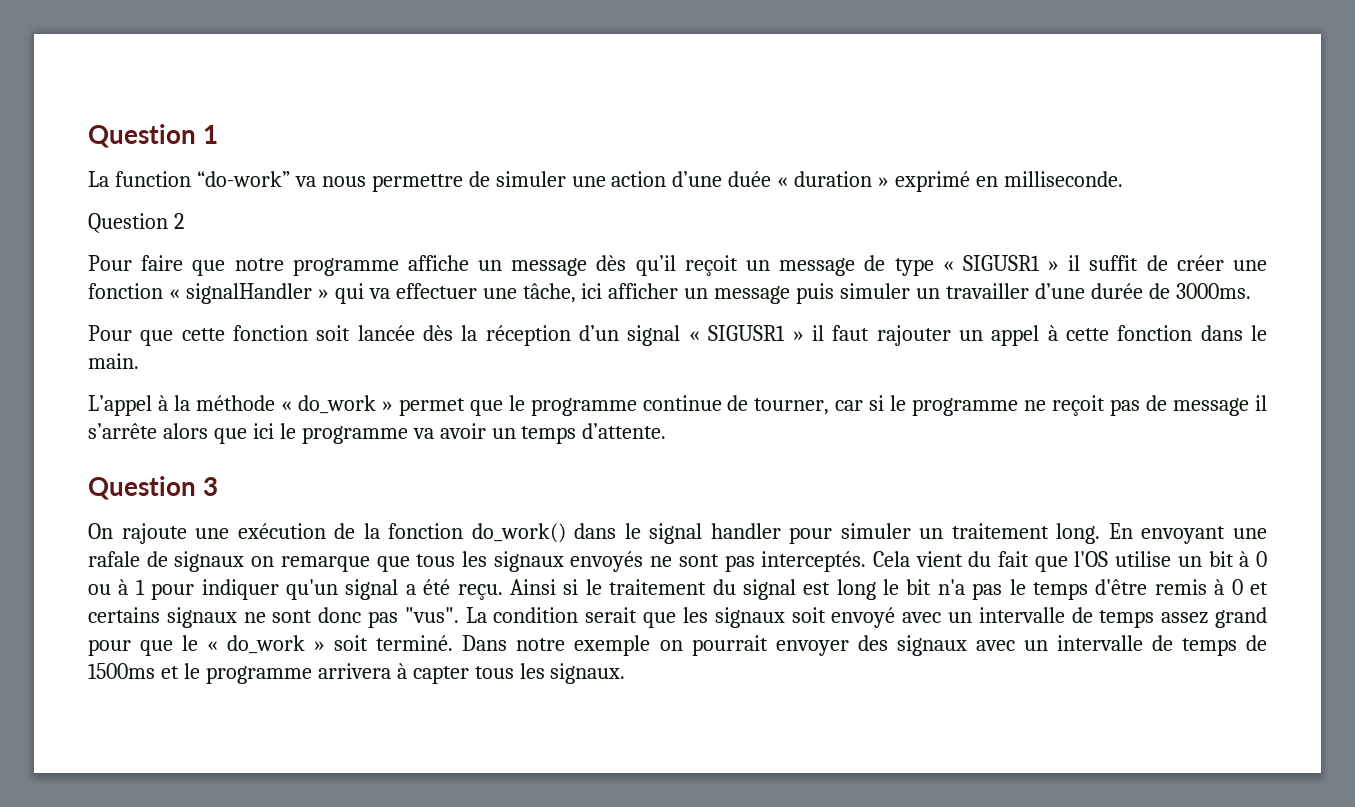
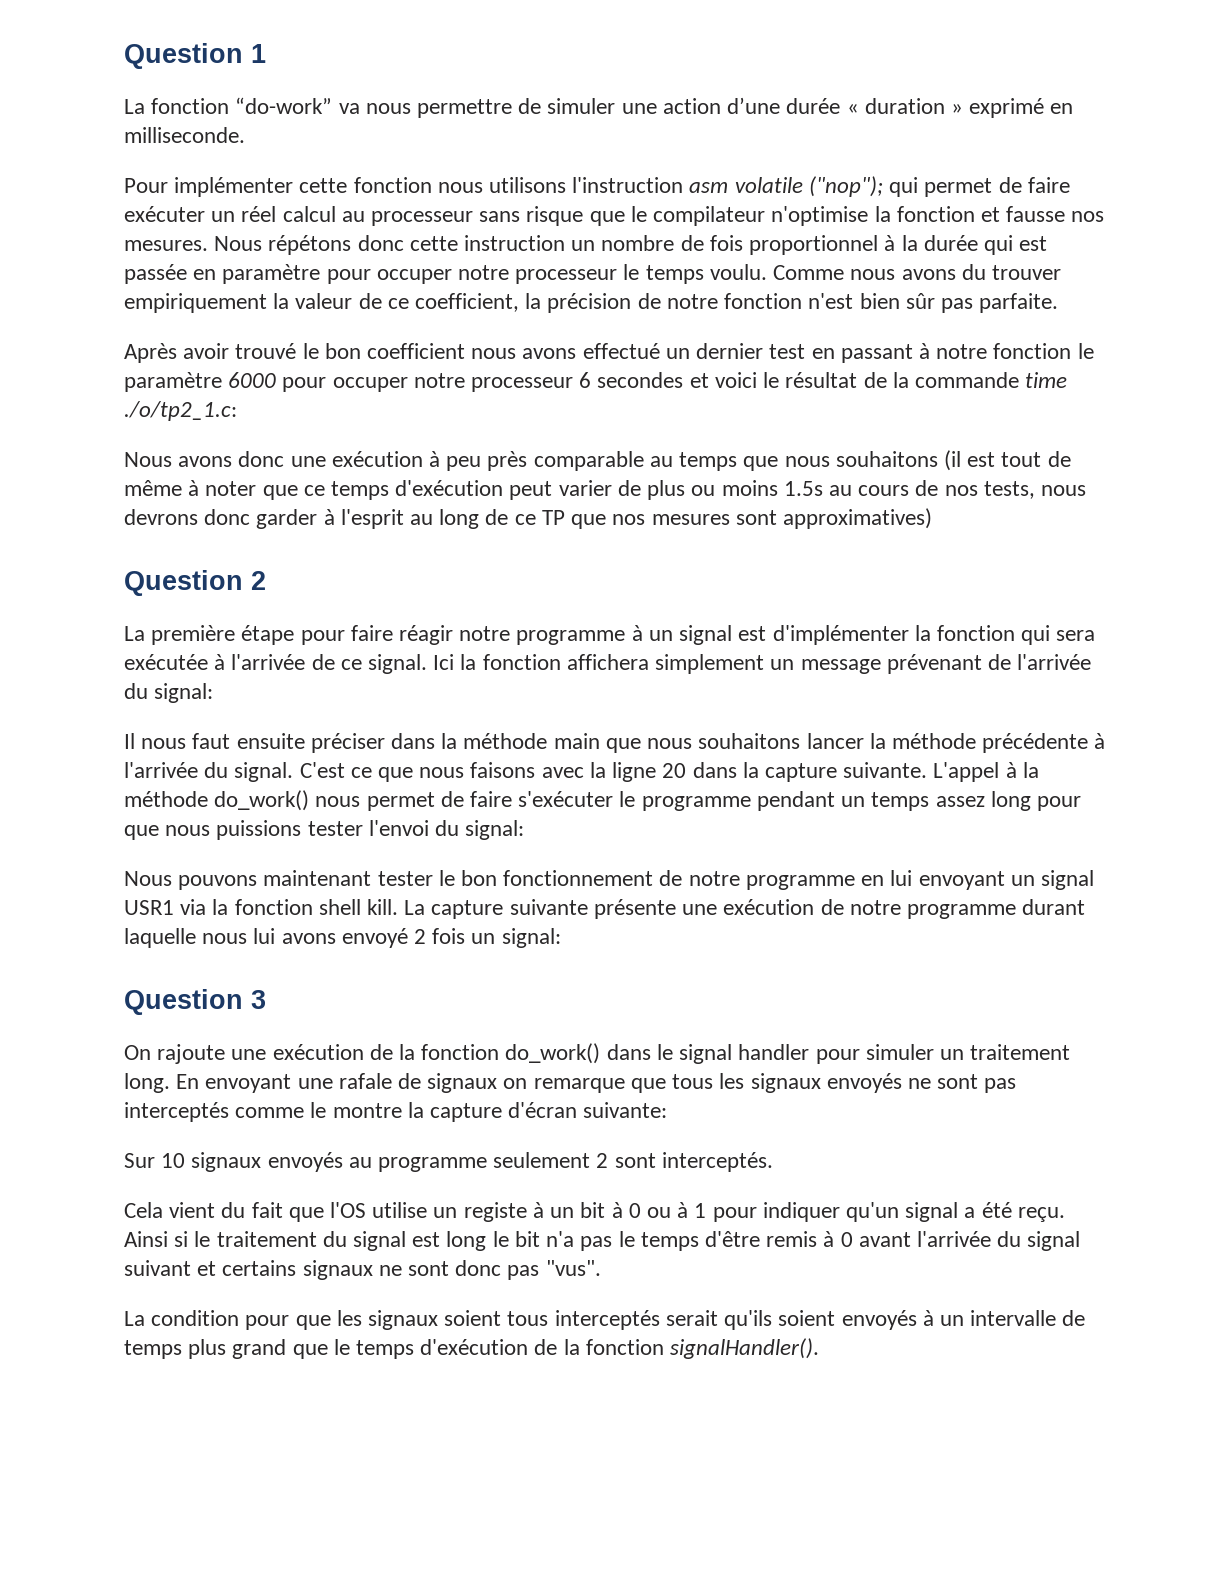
- La function “do-work” va nous permettre de simuler une action d’une duée « duration » exprimé en milliseconde.
+ La fonction “do-work” va nous permettre de simuler une action d’une durée « duration » exprimé en milliseconde.
+ Pour implémenter cette fonction nous utilisons l'instruction asm volatile ("nop"); qui permet de faire exécuter un réel calcul au processeur sans risque que le compilateur n'optimise la fonction et fausse nos mesures. Nous répétons donc cette instruction un nombre de fois proportionnel à la durée qui est passée en paramètre pour occuper notre processeur le temps voulu. Comme nous avons du trouver empiriquement la valeur de ce coefficient, la précision de notre fonction n'est bien sûr pas parfaite.
+ Après avoir trouvé le bon coefficient nous avons effectué un dernier test en passant à notre fonction le paramètre 6000 pour occuper notre processeur 6 secondes et voici le résultat de la commande time ./o/tp2_1.c:
+ Nous avons donc une exécution à peu près comparable au temps que nous souhaitons (il est tout de même à noter que ce temps d'exécution peut varier de plus ou moins 1.5s au cours de nos tests, nous devrons donc garder à l'esprit au long de ce TP que nos mesures sont approximatives)
  Question 2
- Pour faire que notre programme affiche un message dès qu’il reçoit un message de type « SIGUSR1 » il suffit de créer une fonction « signalHandler » qui va effectuer une tâche, ici afficher un message puis simuler un travailler d’une durée de 3000ms.
- Pour que cette fonction soit lancée dès la réception d’un signal « SIGUSR1 » il faut rajouter un appel à cette fonction dans le main.
- L’appel à la méthode « do_work » permet que le programme continue de tourner, car si le programme ne reçoit pas de message il s’arrête alors que ici le programme va avoir un temps d’attente.
+ La première étape pour faire réagir notre programme à un signal est d'implémenter la fonction qui sera exécutée à l'arrivée de ce signal. Ici la fonction affichera simplement un message prévenant de l'arrivée du signal:
+ Il nous faut ensuite préciser dans la méthode main que nous souhaitons lancer la méthode précédente à l'arrivée du signal. C'est ce que nous faisons avec la ligne 20 dans la capture suivante. L'appel à la méthode do_work() nous permet de faire s'exécuter le programme pendant un temps assez long pour que nous puissions tester l'envoi du signal:
+ Nous pouvons maintenant tester le bon fonctionnement de notre programme en lui envoyant un signal USR1 via la fonction shell kill. La capture suivante présente une exécution de notre programme durant laquelle nous lui avons envoyé 2 fois un signal:
- En envoyant une rafale de signaux on remarque que tous les signaux envoyés ne sont pas interceptés. Cela vient du fait que l'OS utilise un bit à 0 ou à 1 pour indiquer qu'un signal a été reçu.
+ En envoyant une rafale de signaux on remarque que tous les signaux envoyés ne sont pas interceptés comme le montre la capture d'écran suivante:
+ Sur 10 signaux envoyés au programme seulement 2 sont interceptés.
+ Cela vient du fait que l'OS utilise un registe à un bit à 0 ou à 1 pour indiquer qu'un signal a été reçu.
- Ainsi si le traitement du signal est long le bit n'a pas le temps d'être remis à 0 et certains signaux ne sont donc pas "vus". La condition serait que les signaux soit envoyé avec un intervalle de temps assez grand pour que le « do_work » soit terminé. Dans notre exemple on pourrait envoyer des signaux avec un intervalle de temps de 1500ms et le programme arrivera à capter tous les signaux.
+ Ainsi si le traitement du signal est long le bit n'a pas le temps d'être remis à 0 avant l'arrivée du signal suivant et certains signaux ne sont donc pas "vus".
+ La condition pour que les signaux soient tous interceptés serait qu'ils soient envoyés à un intervalle de temps plus grand que le temps d'exécution de la fonction signalHandler().

